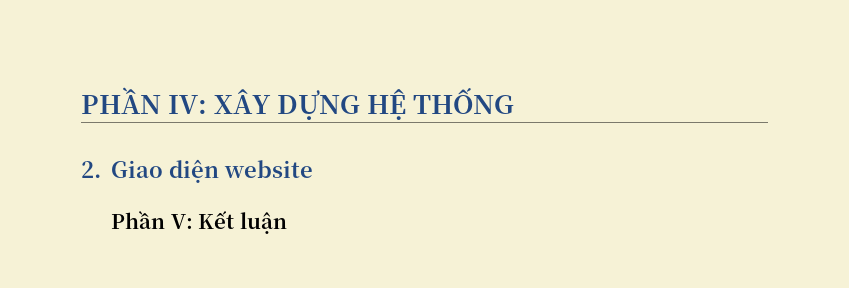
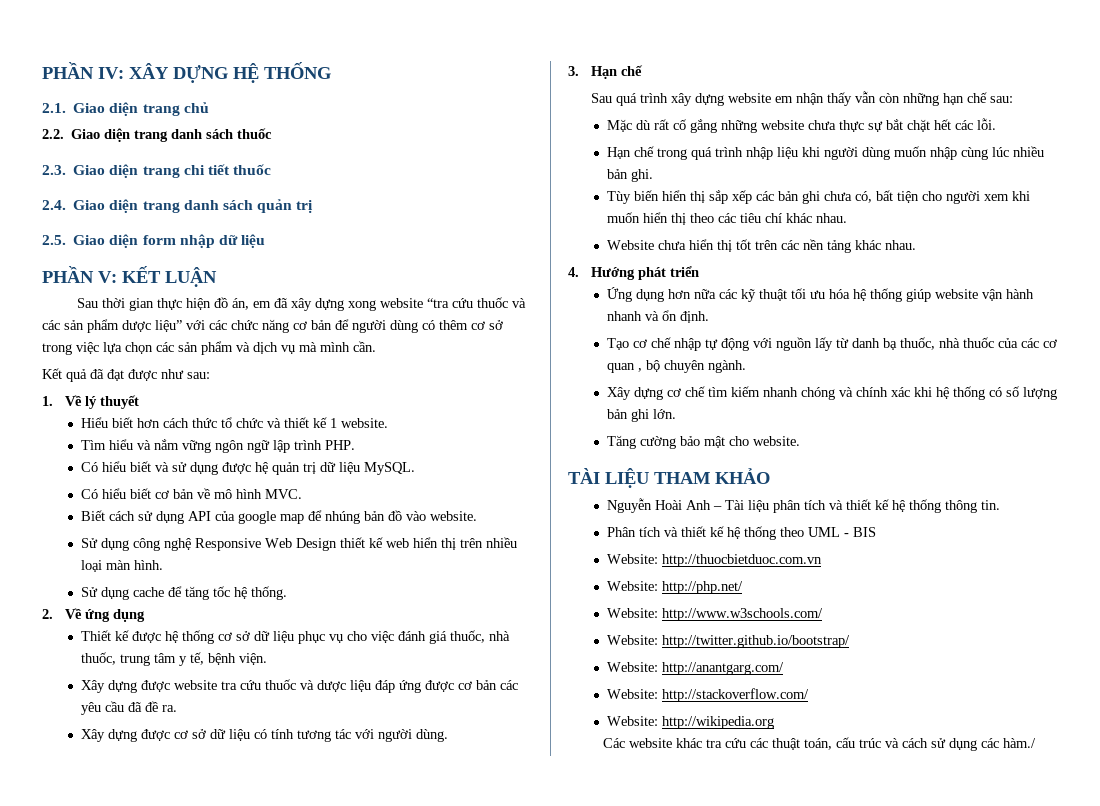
- 2. Giao diện website
- Phần V: Kết luận
+ 2.1. Giao diện trang chủ
+ 2.2. Giao diện trang danh sách thuốc
+ 2.3. Giao diện trang chi tiết thuốc
+ 2.4. Giao diện trang danh sách quản trị
+ 2.5. Giao diện form nhập dữ liệu
+ PHẦN V: KẾT LUẬN
+ Sau thời gian thực hiện đồ án, em đã xây dựng xong website “tra cứu thuốc và các sản phẩm dược liệu” với các chức năng cơ bản để người dùng có thêm cơ sở trong việc lựa chọn các sản phẩm và dịch vụ mà mình cần.
+ Kết quả đã đạt được như sau:
+ 1. Về lý thuyết
+ Hiểu biết hơn cách thức tổ chức và thiết kế 1 website.
+ Tìm hiểu và nắm vững ngôn ngữ lập trình PHP.
+ Có hiểu biết và sử dụng được hệ quản trị dữ liệu MySQL.
+ Có hiểu biết cơ bản về mô hình MVC.
+ Biết cách sử dụng API của google map để nhúng bản đồ vào website.
+ Sử dụng công nghệ Responsive Web Design thiết kế web hiển thị trên nhiều loại màn hình.
+ Sử dụng cache để tăng tốc hệ thống.
+ 2. Về ứng dụng
+ Thiết kế được hệ thống cơ sở dữ liệu phục vụ cho việc đánh giá thuốc, nhà thuốc, trung tâm y tế, bệnh viện.
+ Xây dựng được website tra cứu thuốc và dược liệu đáp ứng được cơ bản các yêu cầu đã đề ra.
+ Xây dựng được cơ sở dữ liệu có tính tương tác với người dùng.
+ 3. Hạn chế
+ Sau quá trình xây dựng website em nhận thấy vẫn còn những hạn chế sau:
+ Mặc dù rất cố gắng những website chưa thực sự bắt chặt hết các lỗi.
+ Hạn chế trong quá trình nhập liệu khi người dùng muốn nhập cùng lúc nhiều bản ghi.
+ Tùy biến hiển thị sắp xếp các bản ghi chưa có, bất tiện cho người xem khi muốn hiển thị theo các tiêu chí khác nhau.
+ Website chưa hiển thị tốt trên các nền tảng khác nhau.
+ 4. Hướng phát triển
+ Ứng dụng hơn nữa các kỹ thuật tối ưu hóa hệ thống giúp website vận hành nhanh và ổn định.
+ Tạo cơ chế nhập tự động với nguồn lấy từ danh bạ thuốc, nhà thuốc của các cơ quan , bộ chuyên ngành.
+ Xây dựng cơ chế tìm kiếm nhanh chóng và chính xác khi hệ thống có số lượng bản ghi lớn.
+ Tăng cường bảo mật cho website.
+ TÀI LIỆU THAM KHẢO
+ Nguyễn Hoài Anh – Tài liệu phân tích và thiết kế hệ thống thông tin.
+ Phân tích và thiết kế hệ thống theo UML - BIS
+ Website: http://thuocbietduoc.com.vn
+ Website: http://php.net/
+ Website: http://www.w3schools.com/
+ Website: http://twitter.github.io/bootstrap/
+ Website: http://anantgarg.com/
+ Website: http://stackoverflow.com/
+ Website: http://wikipedia.org
+ Các website khác tra cứu các thuật toán, cấu trúc và cách sử dụng các hàm./

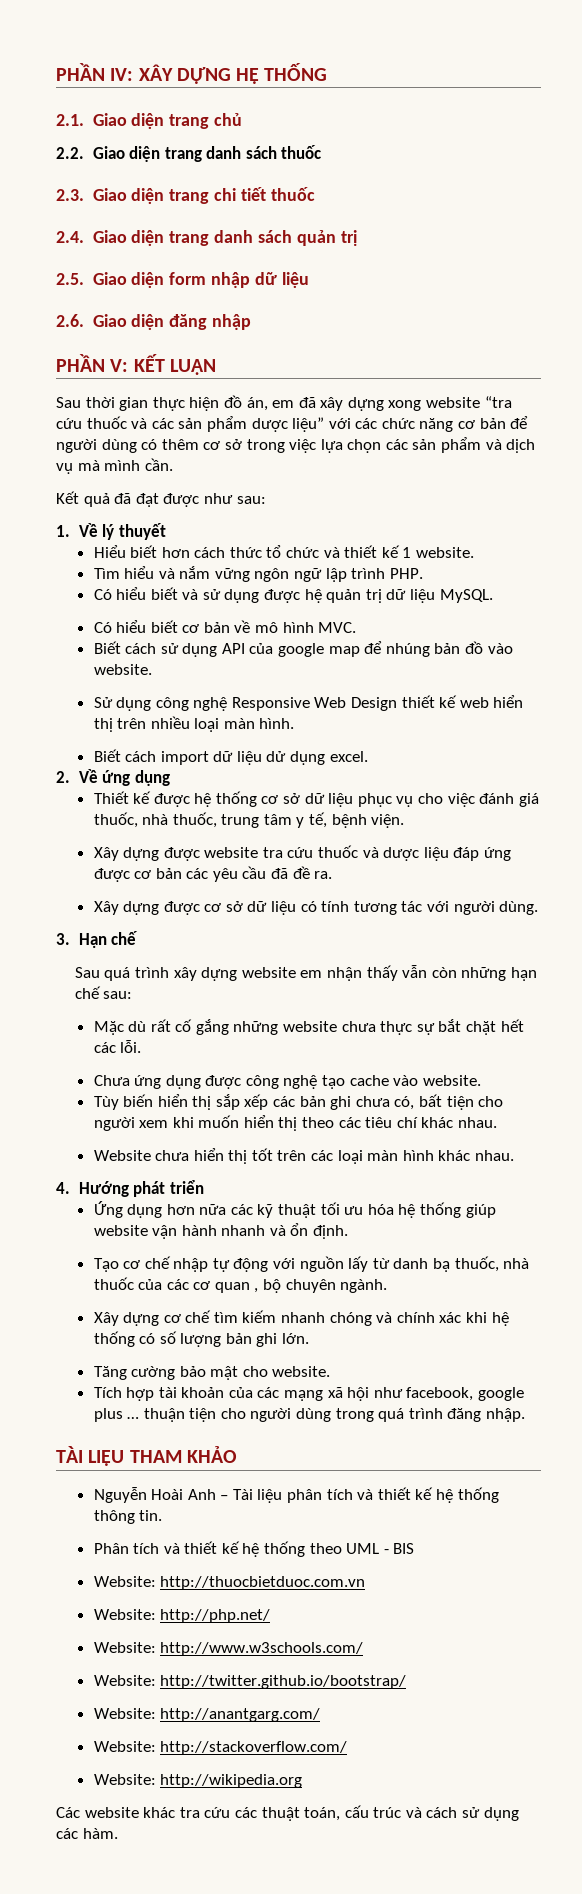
+ 2.6. Giao diện đăng nhập
- Sử dụng cache để tăng tốc hệ thống.
+ Biết cách import dữ liệu dử dụng excel.
- Hạn chế trong quá trình nhập liệu khi người dùng muốn nhập cùng lúc nhiều bản ghi.
+ Chưa ứng dụng được công nghệ tạo cache vào website.
- Website chưa hiển thị tốt trên các nền tảng khác nhau.
+ Website chưa hiển thị tốt trên các loại màn hình khác nhau.
+ Tích hợp tài khoản của các mạng xã hội như facebook, google plus … thuận tiện cho người dùng trong quá trình đăng nhập.
- Các website khác tra cứu các thuật toán, cấu trúc và cách sử dụng các hàm./
+ Các website khác tra cứu các thuật toán, cấu trúc và cách sử dụng các hàm.

